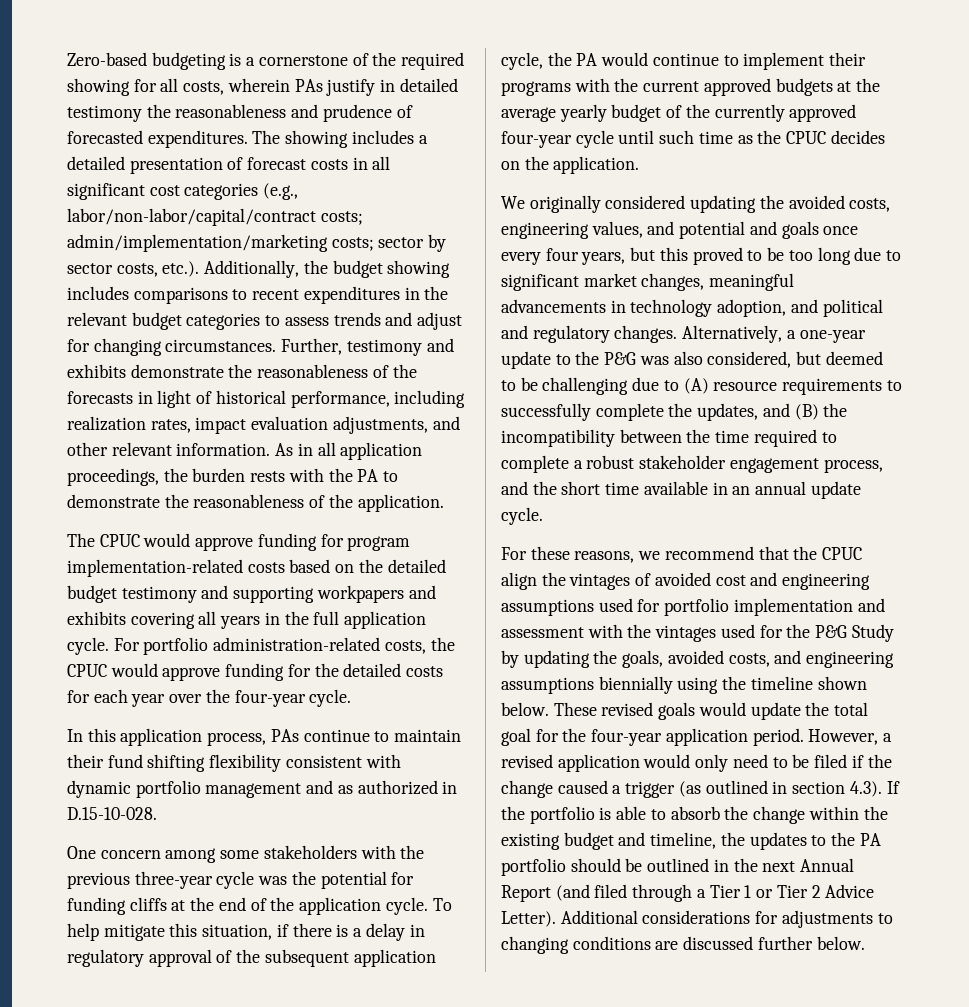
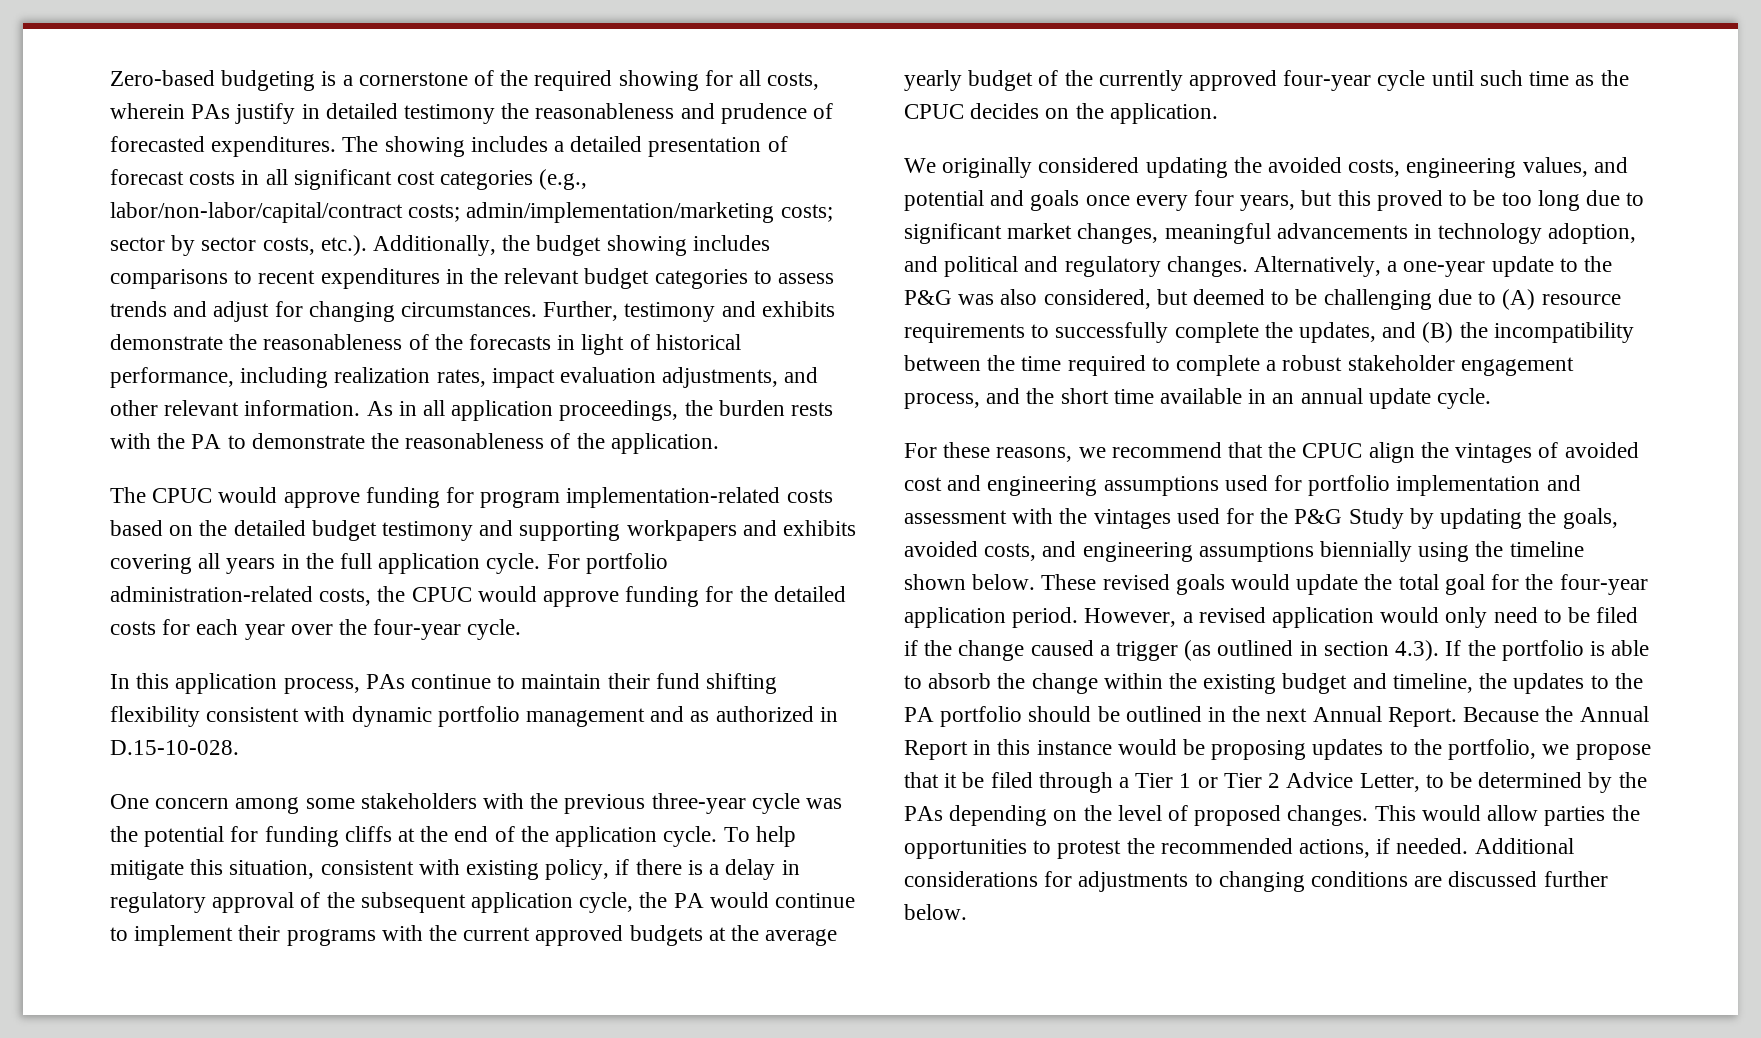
- To help mitigate this situation, if there is a delay in regulatory approval of the subsequent application cycle, the PA would continue to implement their programs with the current approved budgets at the average yearly budget of the currently approved four-year cycle until such time as the CPUC decides on the application.
+ To help mitigate this situation, consistent with existing policy, if there is a delay in regulatory approval of the subsequent application cycle, the PA would continue to implement their programs with the current approved budgets at the average yearly budget of the currently approved four-year cycle until such time as the CPUC decides on the application.
- However, a revised application would only need to be filed if the change caused a trigger (as outlined in section 4.3). If the portfolio is able to absorb the change within the existing budget and timeline, the updates to the PA portfolio should be outlined in the next Annual Report (and filed through a Tier 1 or Tier 2 Advice Letter).
+ However, a revised application would only need to be filed if the change caused a trigger (as outlined in section 4.3). If the portfolio is able to absorb the change within the existing budget and timeline, the updates to the PA portfolio should be outlined in the next Annual Report. Because the Annual Report in this instance would be proposing updates to the portfolio, we propose that it be filed through a Tier 1 or Tier 2 Advice Letter, to be determined by the PAs depending on the level of proposed changes. This would allow parties the opportunities to protest the recommended actions, if needed.

